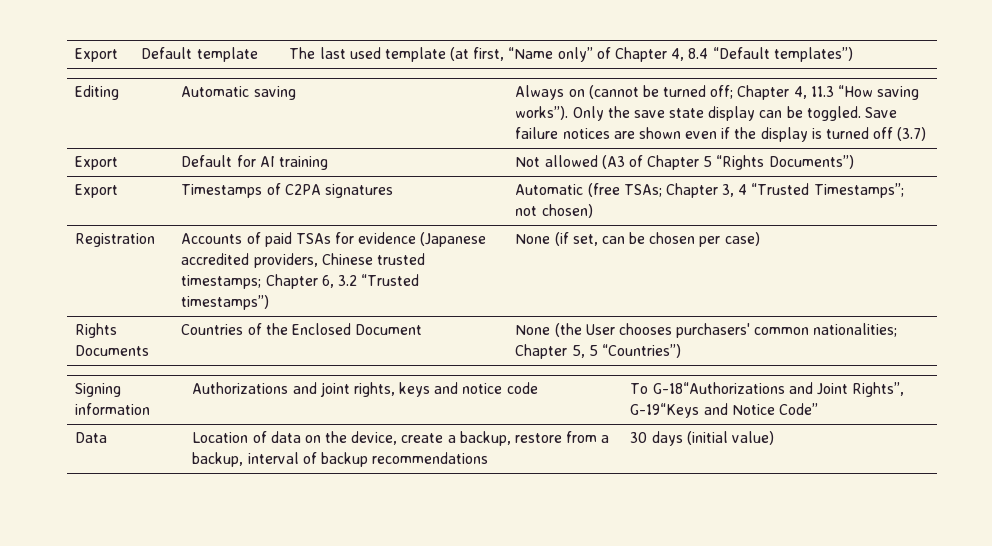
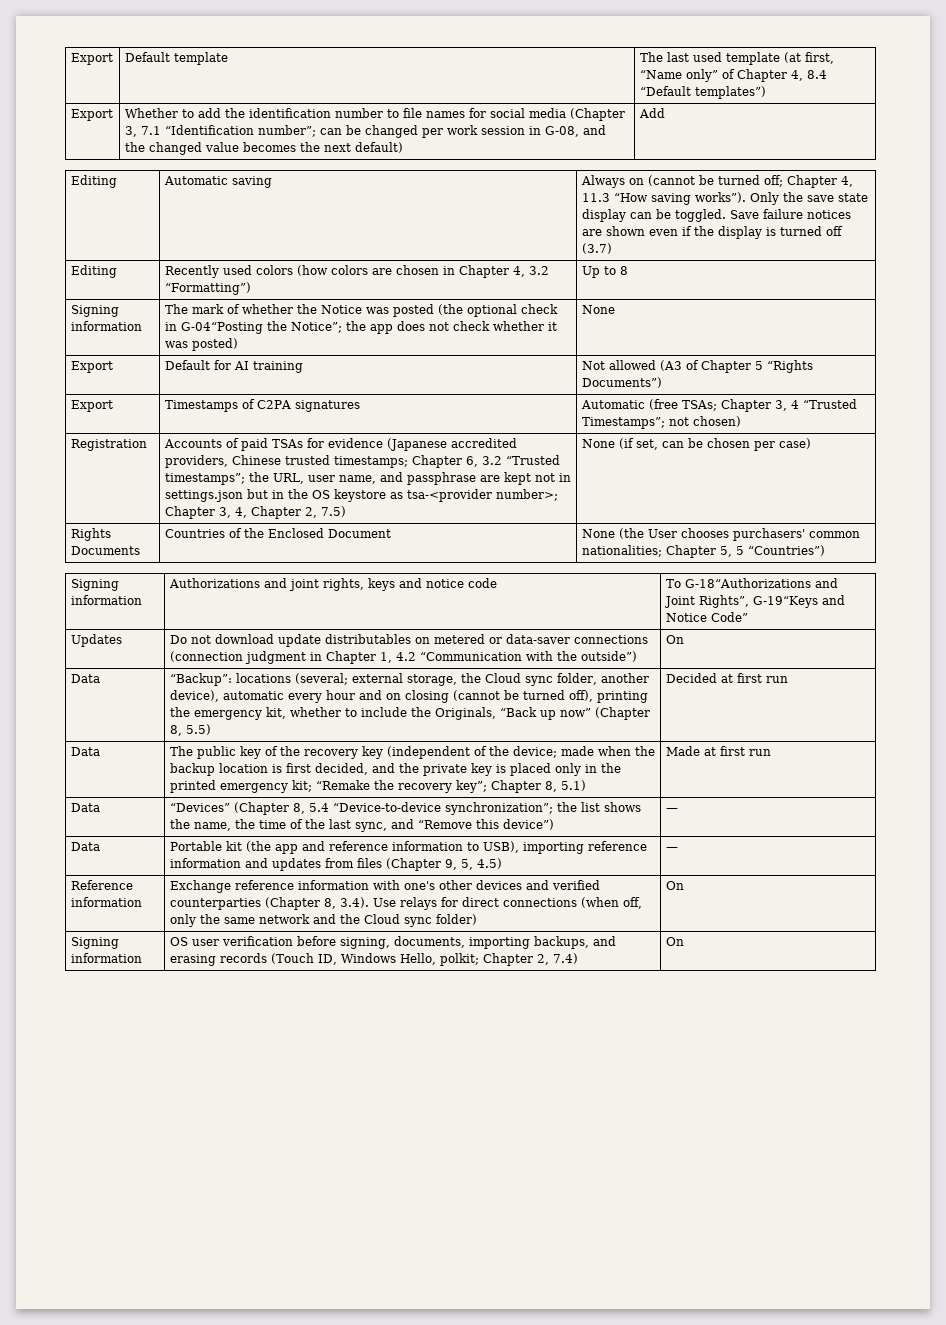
+ Export | Whether to add the identification number to file names for social media (Chapter 3, 7.1 “Identification number”; can be changed per work session in G-08, and the changed value becomes the next default) | Add
+ Editing | Recently used colors (how colors are chosen in Chapter 4, 3.2 “Formatting”) | Up to 8
+ Signing information | The mark of whether the Notice was posted (the optional check in G-04“Posting the Notice”; the app does not check whether it was posted) | None
- Accounts of paid TSAs for evidence (Japanese accredited providers, Chinese trusted timestamps; Chapter 6, 3.2 “Trusted timestamps”)
+ Accounts of paid TSAs for evidence (Japanese accredited providers, Chinese trusted timestamps; Chapter 6, 3.2 “Trusted timestamps”; the URL, user name, and passphrase are kept not in settings.json but in the OS keystore as tsa-<provider number>; Chapter 3, 4, Chapter 2, 7.5)
- Data | Location of data on the device, create a backup, restore from a backup, interval of backup recommendations | 30 days (initial value)
+ Updates | Do not download update distributables on metered or data-saver connections (connection judgment in Chapter 1, 4.2 “Communication with the outside”) | On
+ Data | “Backup”: locations (several; external storage, the Cloud sync folder, another device), automatic every hour and on closing (cannot be turned off), printing the emergency kit, whether to include the Originals, “Back up now” (Chapter 8, 5.5) | Decided at first run
+ Data | The public key of the recovery key (independent of the device; made when the backup location is first decided, and the private key is placed only in the printed emergency kit; “Remake the recovery key”; Chapter 8, 5.1) | Made at first run
+ Data | “Devices” (Chapter 8, 5.4 “Device-to-device synchronization”; the list shows the name, the time of the last sync, and “Remove this device”) | —
+ Data | Portable kit (the app and reference information to USB), importing reference information and updates from files (Chapter 9, 5, 4.5) | —
+ Reference information | Exchange reference information with one's other devices and verified counterparties (Chapter 8, 3.4). Use relays for direct connections (when off, only the same network and the Cloud sync folder) | On
+ Signing information | OS user verification before signing, documents, importing backups, and erasing records (Touch ID, Windows Hello, polkit; Chapter 2, 7.4) | On

